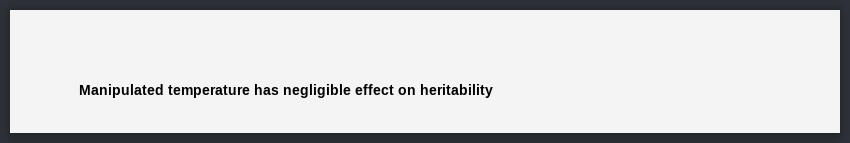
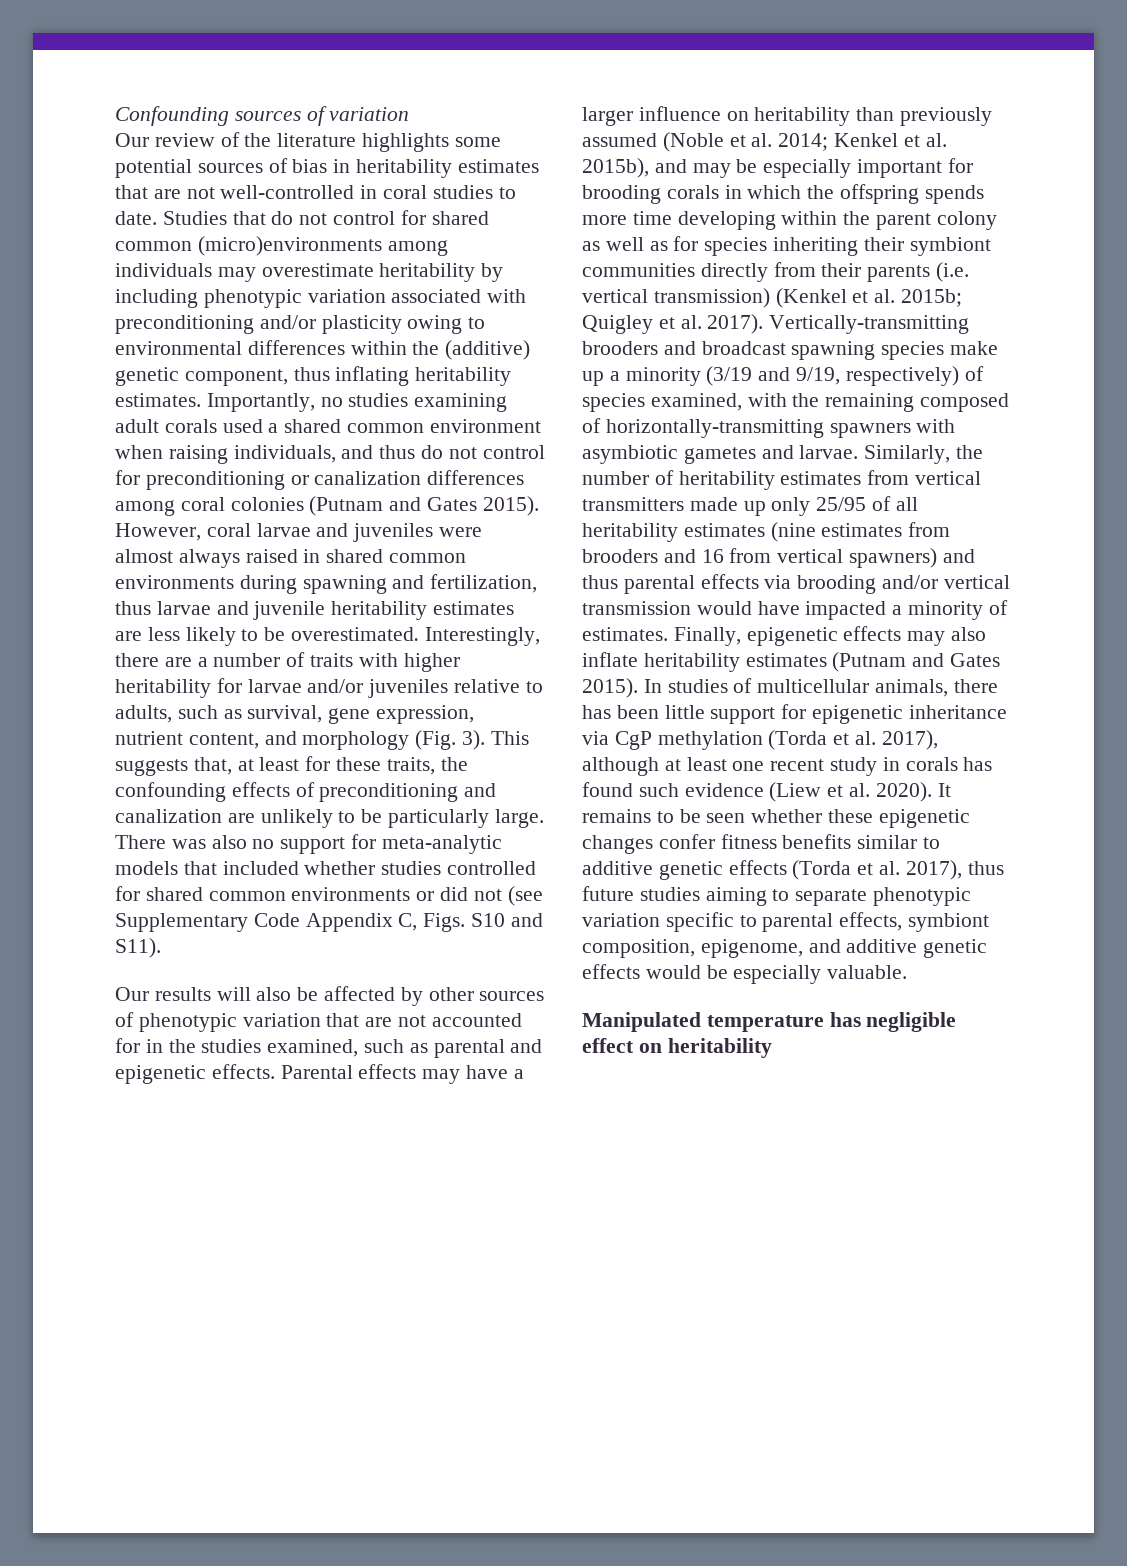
+ Confounding sources of variation
+ Our review of the literature highlights some potential sources of bias in heritability estimates that are not well-controlled in coral studies to date. Studies that do not control for shared common (micro)environments among individuals may overestimate heritability by including phenotypic variation associated with preconditioning and/or plasticity owing to environmental differences within the (additive) genetic component, thus inflating heritability estimates. Importantly, no studies examining adult corals used a shared common environment when raising individuals, and thus do not control for preconditioning or canalization differences among coral colonies (Putnam and Gates 2015). However, coral larvae and juveniles were almost always raised in shared common environments during spawning and fertilization, thus larvae and juvenile heritability estimates are less likely to be overestimated. Interestingly, there are a number of traits with higher heritability for larvae and/or juveniles relative to adults, such as survival, gene expression, nutrient content, and morphology (Fig. 3). This suggests that, at least for these traits, the confounding effects of preconditioning and canalization are unlikely to be particularly large. There was also no support for meta-analytic models that included whether studies controlled for shared common environments or did not (see Supplementary Code Appendix C, Figs. S10 and S11).
+ Our results will also be affected by other sources of phenotypic variation that are not accounted for in the studies examined, such as parental and epigenetic effects. Parental effects may have a larger influence on heritability than previously assumed (Noble et al. 2014; Kenkel et al. 2015b), and may be especially important for brooding corals in which the offspring spends more time developing within the parent colony as well as for species inheriting their symbiont communities directly from their parents (i.e. vertical transmission) (Kenkel et al. 2015b; Quigley et al. 2017). Vertically-transmitting brooders and broadcast spawning species make up a minority (3/19 and 9/19, respectively) of species examined, with the remaining composed of horizontally-transmitting spawners with asymbiotic gametes and larvae. Similarly, the number of heritability estimates from vertical transmitters made up only 25/95 of all heritability estimates (nine estimates from brooders and 16 from vertical spawners) and thus parental effects via brooding and/or vertical transmission would have impacted a minority of estimates. Finally, epigenetic effects may also inflate heritability estimates (Putnam and Gates 2015). In studies of multicellular animals, there has been little support for epigenetic inheritance via CgP methylation (Torda et al. 2017), although at least one recent study in corals has found such evidence (Liew et al. 2020). It remains to be seen whether these epigenetic changes confer fitness benefits similar to additive genetic effects (Torda et al. 2017), thus future studies aiming to separate phenotypic variation specific to parental effects, symbiont composition, epigenome, and additive genetic effects would be especially valuable.

